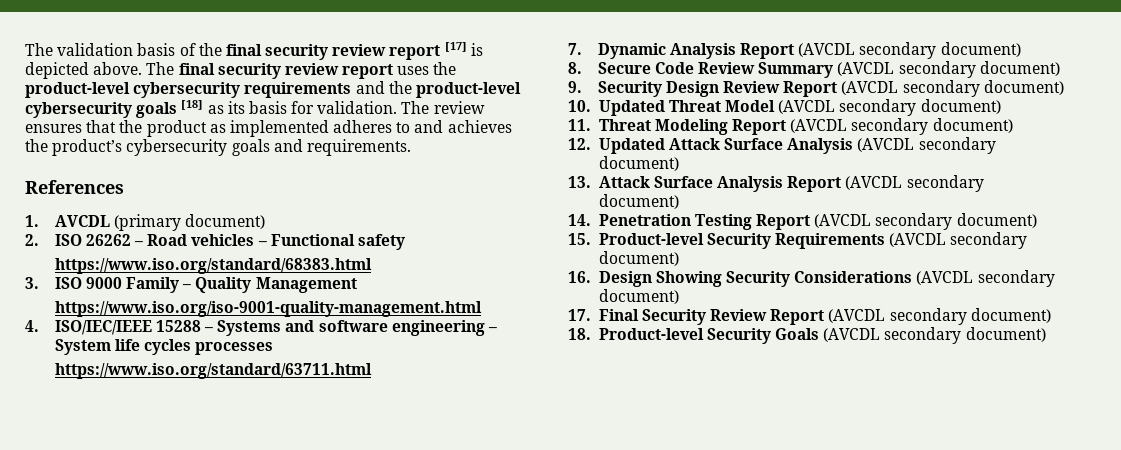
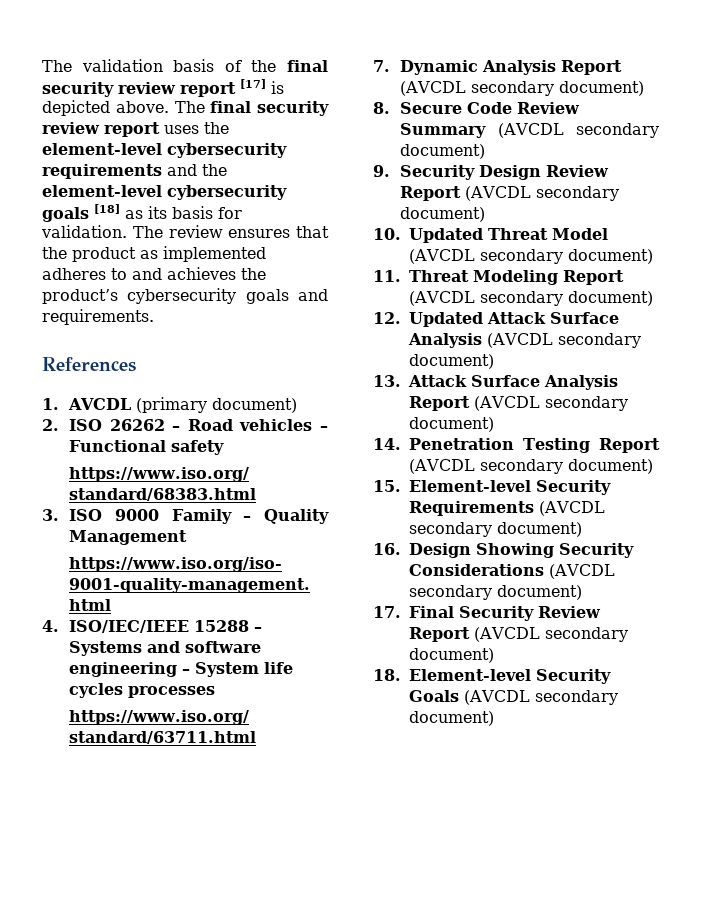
- The final security review report uses the product-level cybersecurity requirements and the product-level cybersecurity goals [18] as its basis for validation.
+ The final security review report uses the element-level cybersecurity requirements and the element-level cybersecurity goals [18] as its basis for validation.
- 15. Product-level Security Requirements (AVCDL secondary document)
+ 15. Element-level Security Requirements (AVCDL secondary document)
- 18. Product-level Security Goals (AVCDL secondary document)
+ 18. Element-level Security Goals (AVCDL secondary document)

